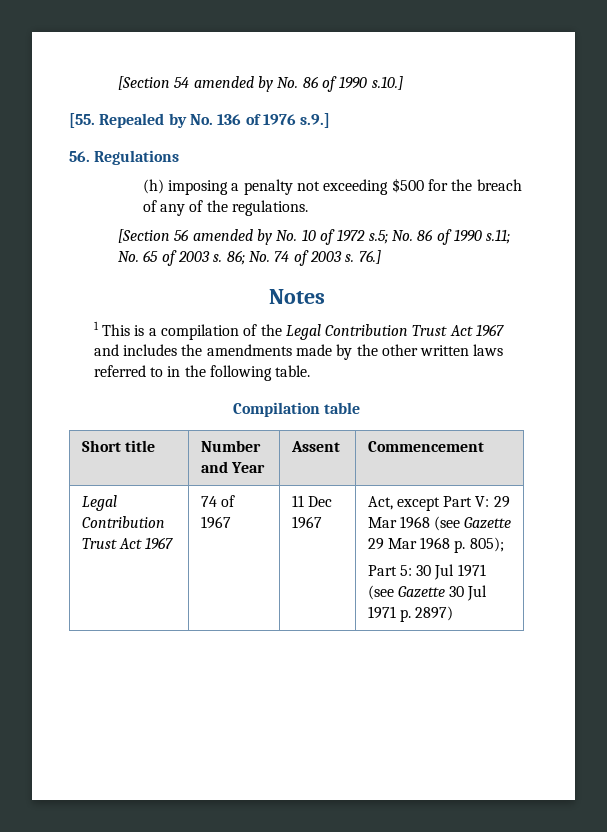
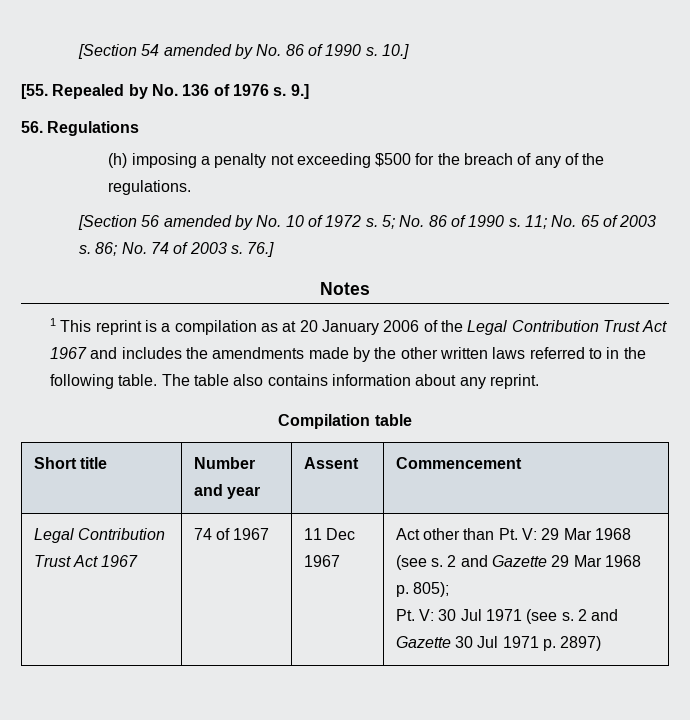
- [Section 54 amended by No. 86 of 1990 s.10.]
+ [Section 54 amended by No. 86 of 1990 s. 10.]
- [55. Repealed by No. 136 of 1976 s.9.]
+ [55. Repealed by No. 136 of 1976 s. 9.]
- [Section 56 amended by No. 10 of 1972 s.5; No. 86 of 1990 s.11; No. 65 of 2003 s.
+ [Section 56 amended by No. 10 of 1972 s. 5; No. 86 of 1990 s. 11; No. 65 of 2003 s.
- 1 This is a compilation of the Legal Contribution Trust Act 1967 and includes the amendments made by the other written laws referred to in the following table.
+ 1 This reprint is a compilation as at 20 January 2006 of the Legal Contribution Trust Act 1967 and includes the amendments made by the other written laws referred to in the following table. The table also contains information about any reprint.
- Short title | Number and Year | Assent | Commencement
+ Short title | Number and year | Assent | Commencement
- Act, except Part V: 29 Mar 1968 (see Gazette 29 Mar 1968 p. 805);
+ Act other than Pt. V: 29 Mar 1968 (see s. 2 and Gazette 29 Mar 1968 p. 805);
- Part 5: 30 Jul 1971 (see Gazette 30 Jul 1971 p. 2897)
+ Pt. V: 30 Jul 1971 (see s. 2 and Gazette 30 Jul 1971 p. 2897)

